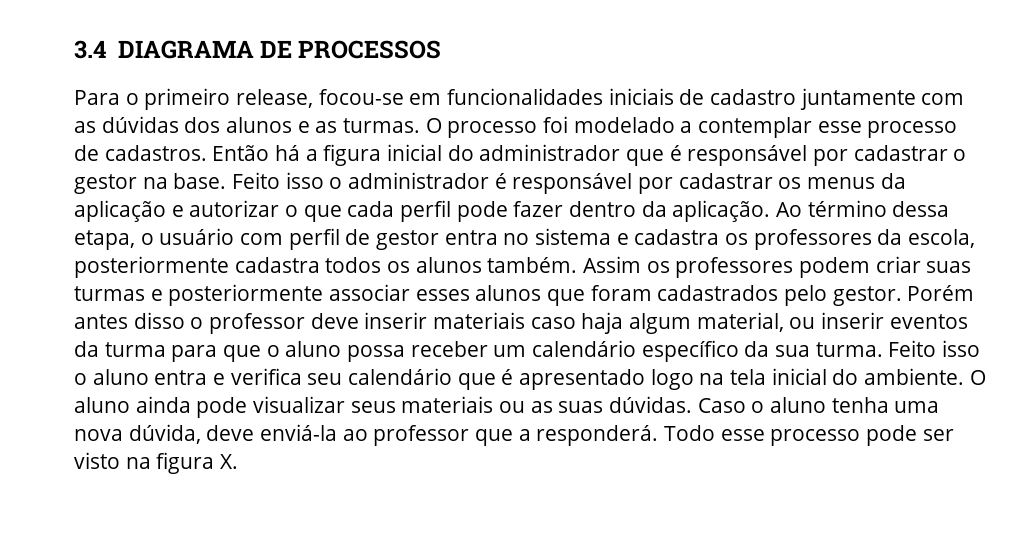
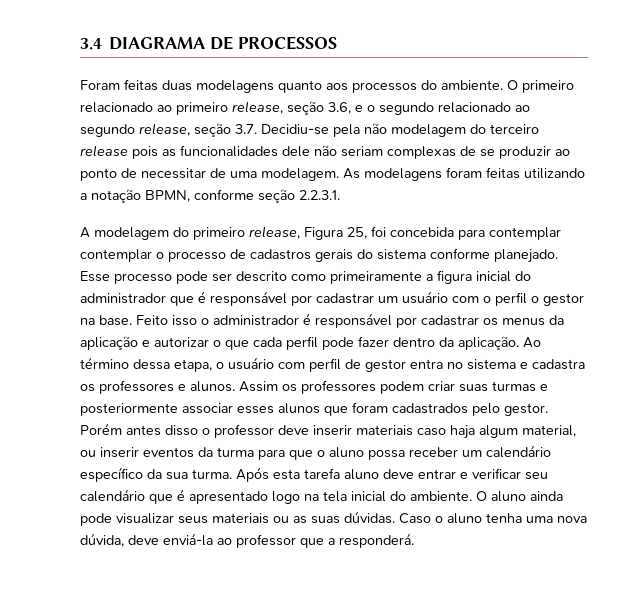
- Para o primeiro release, focou-se em funcionalidades iniciais de cadastro juntamente com as dúvidas dos alunos e as turmas. O processo foi modelado a contemplar esse processo de cadastros. Então há a figura inicial do administrador que é responsável por cadastrar o gestor na base.
+ Foram feitas duas modelagens quanto aos processos do ambiente. O primeiro relacionado ao primeiro release, seção 3.6, e o segundo relacionado ao segundo release, seção 3.7. Decidiu-se pela não modelagem do terceiro release pois as funcionalidades dele não seriam complexas de se produzir ao ponto de necessitar de uma modelagem. As modelagens foram feitas utilizando a notação BPMN, conforme seção 2.2.3.1.
+ A modelagem do primeiro release, Figura 25, foi concebida para contemplar contemplar o processo de cadastros gerais do sistema conforme planejado. Esse processo pode ser descrito como primeiramente a figura inicial do administrador que é responsável por cadastrar um usuário com o perfil o gestor na base.
- Ao término dessa etapa, o usuário com perfil de gestor entra no sistema e cadastra os professores da escola, posteriormente cadastra todos os alunos também.
+ Ao término dessa etapa, o usuário com perfil de gestor entra no sistema e cadastra os professores e alunos.
- Feito isso o aluno entra e verifica seu calendário que é apresentado logo na tela inicial do ambiente.
+ Após esta tarefa aluno deve entrar e verificar seu calendário que é apresentado logo na tela inicial do ambiente.
- Todo esse processo pode ser visto na figura X.

